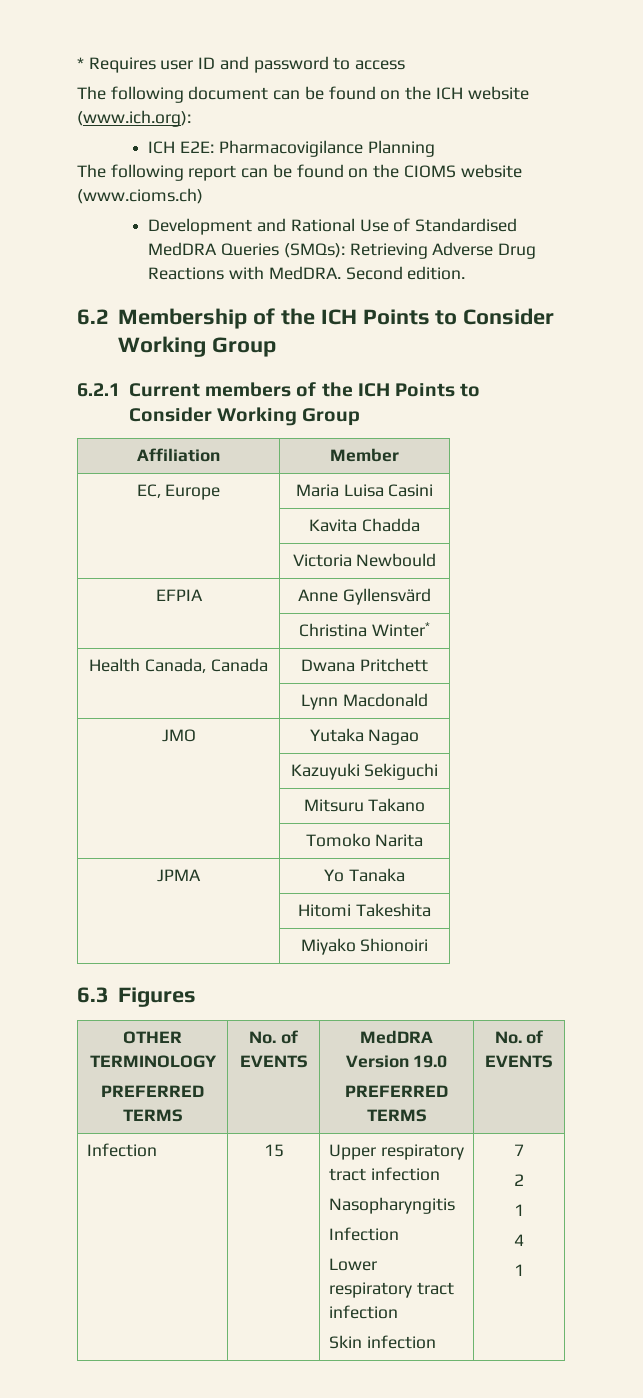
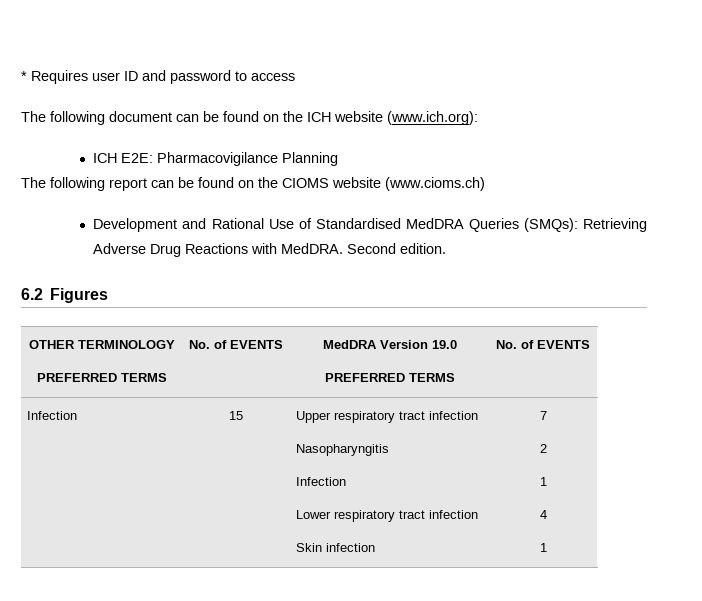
- 6.2 Membership of the ICH Points to Consider Working Group
- 6.2.1 Current members of the ICH Points to Consider Working Group
- Affiliation | Member
- EC, Europe | Maria Luisa Casini
- | Kavita Chadda
- | Victoria Newbould
- EFPIA | Anne Gyllensvärd
- | Christina Winter*
- Health Canada, Canada | Dwana Pritchett
- | Lynn Macdonald
- JMO | Yutaka Nagao
- | Kazuyuki Sekiguchi
- | Mitsuru Takano
- | Tomoko Narita
- JPMA | Yo Tanaka
- | Hitomi Takeshita
- | Miyako Shionoiri
- 6.3 Figures
+ 6.2 Figures

